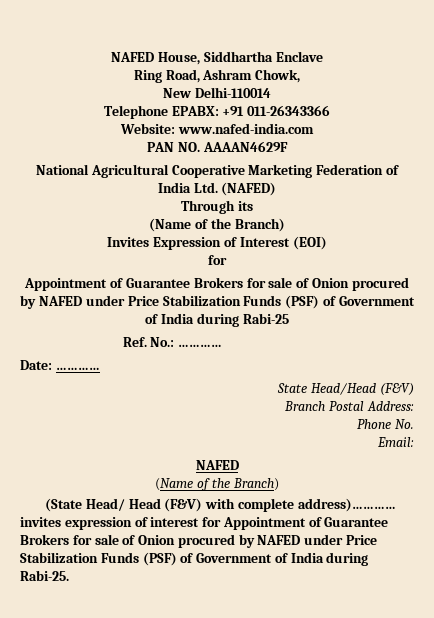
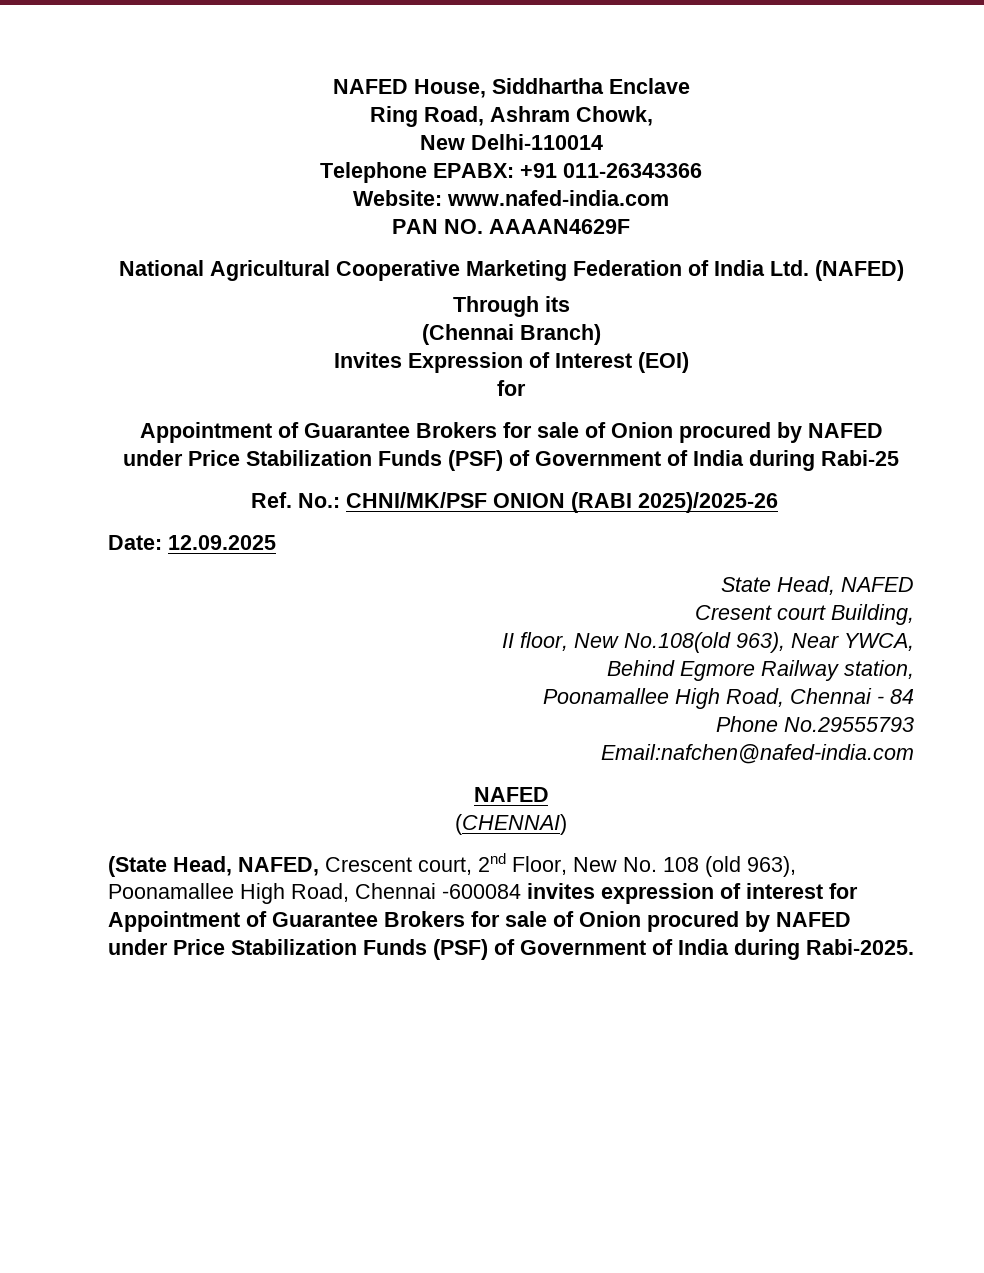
  Through its
- (Name of the Branch)
+ (Chennai Branch)
- Ref. No.: …………
+ Ref. No.: CHNI/MK/PSF ONION (RABI 2025)/2025-26
- Date: …………
+ Date: 12.09.2025
- State Head/Head (F&V)
- Branch Postal Address:
+ State Head, NAFED
+ Cresent court Building,
+ II floor, New No.108(old 963), Near YWCA,
+ Behind Egmore Railway station,
+ Poonamallee High Road, Chennai - 84
- Phone No.
- Email:
+ Phone No.29555793
+ Email:nafchen@nafed-india.com
  NAFED
- (Name of the Branch)
- (State Head/ Head (F&V) with complete address)………… invites expression of interest for Appointment of Guarantee Brokers for sale of Onion procured by NAFED under Price Stabilization Funds (PSF) of Government of India during Rabi-25.
+ (CHENNAI)
+ (State Head, NAFED, Crescent court, 2nd Floor, New No. 108 (old 963), Poonamallee High Road, Chennai -600084 invites expression of interest for Appointment of Guarantee Brokers for sale of Onion procured by NAFED under Price Stabilization Funds (PSF) of Government of India during Rabi-2025.

